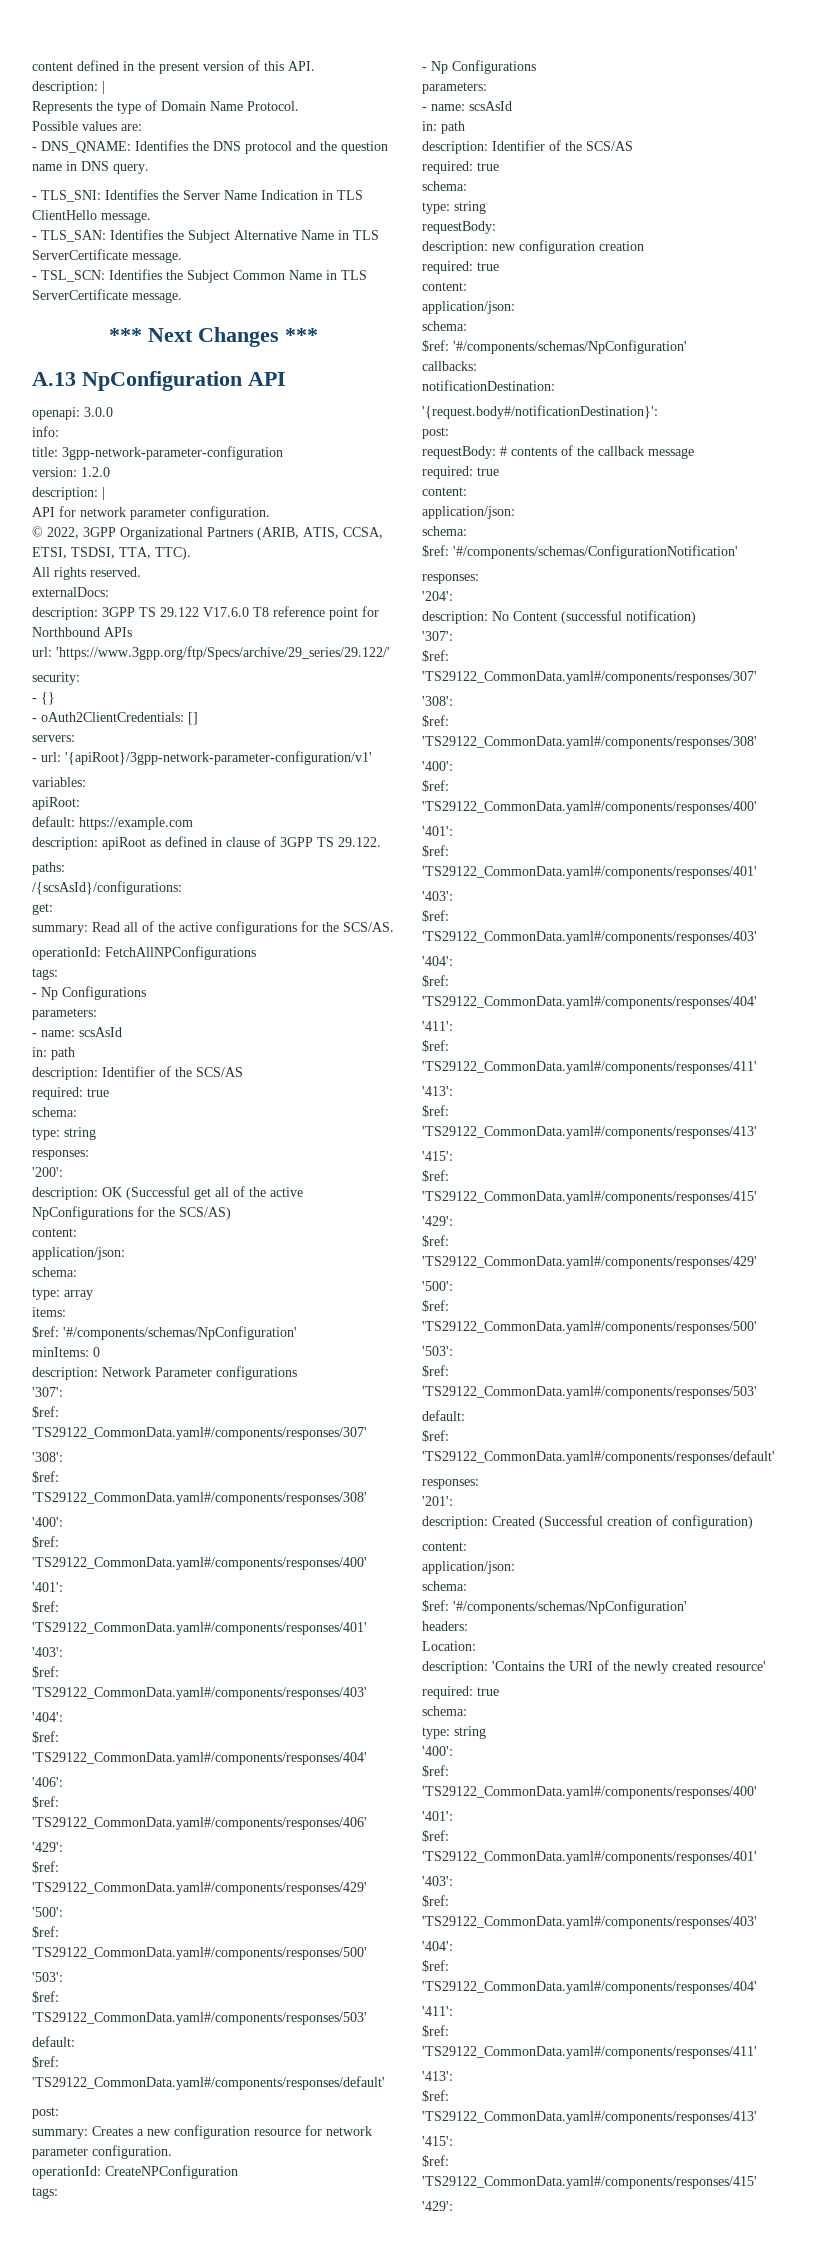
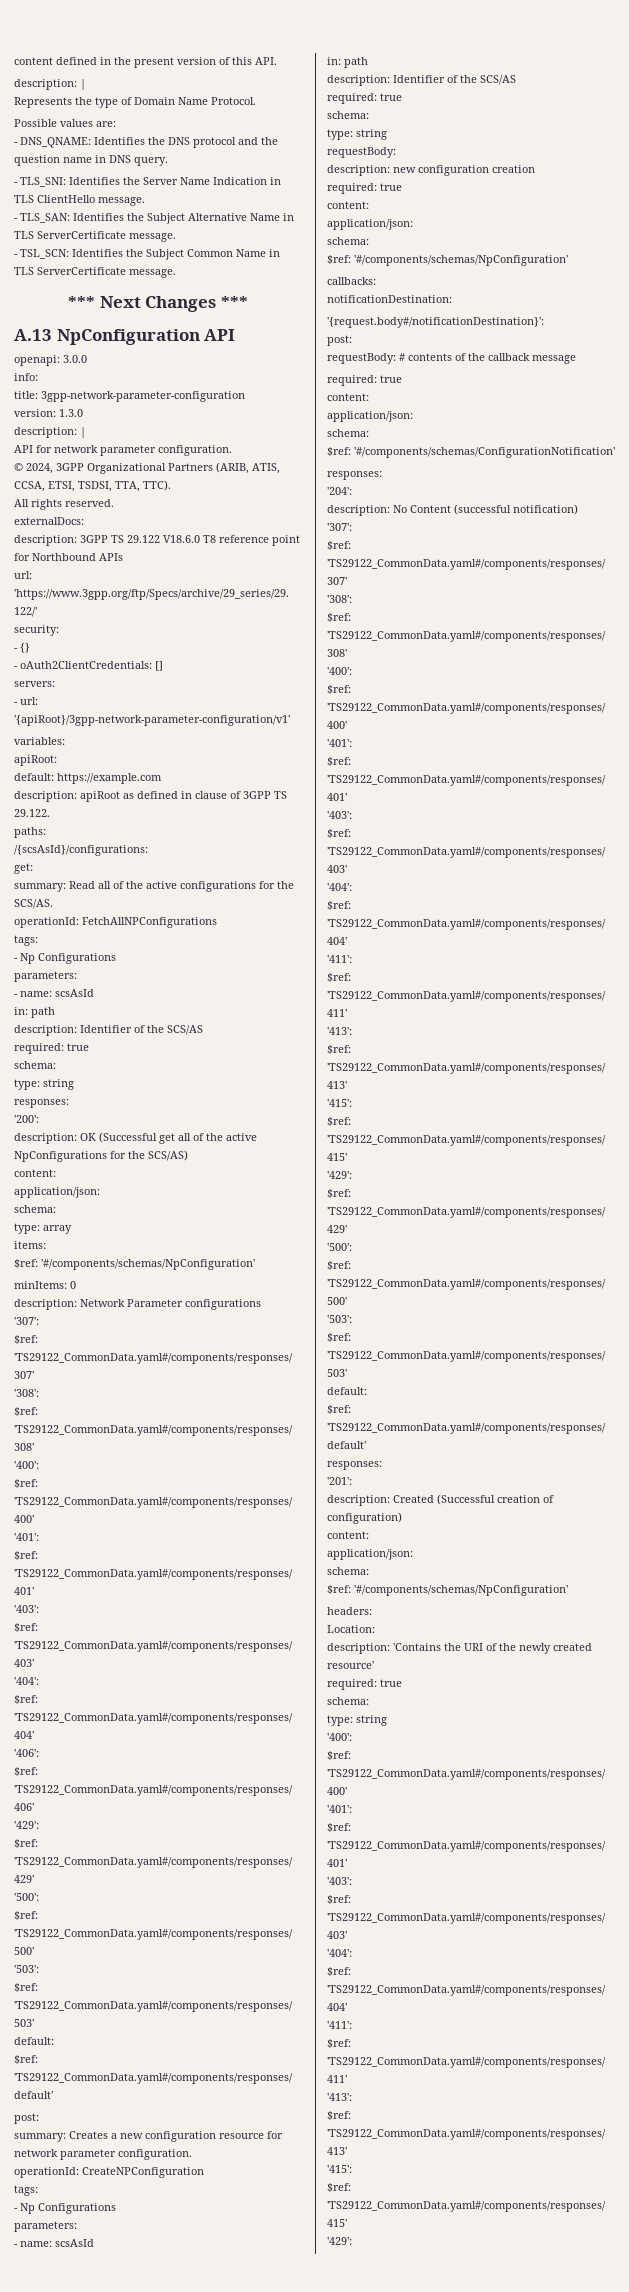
- version: 1.2.0
+ version: 1.3.0
- © 2022, 3GPP Organizational Partners (ARIB, ATIS, CCSA, ETSI, TSDSI, TTA, TTC).
+ © 2024, 3GPP Organizational Partners (ARIB, ATIS, CCSA, ETSI, TSDSI, TTA, TTC).
- description: 3GPP TS 29.122 V17.6.0 T8 reference point for Northbound APIs
+ description: 3GPP TS 29.122 V18.6.0 T8 reference point for Northbound APIs

